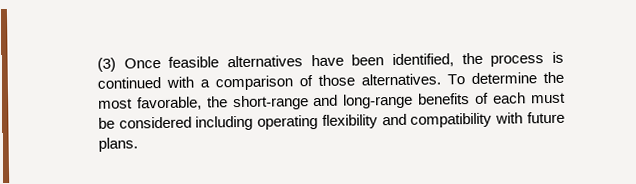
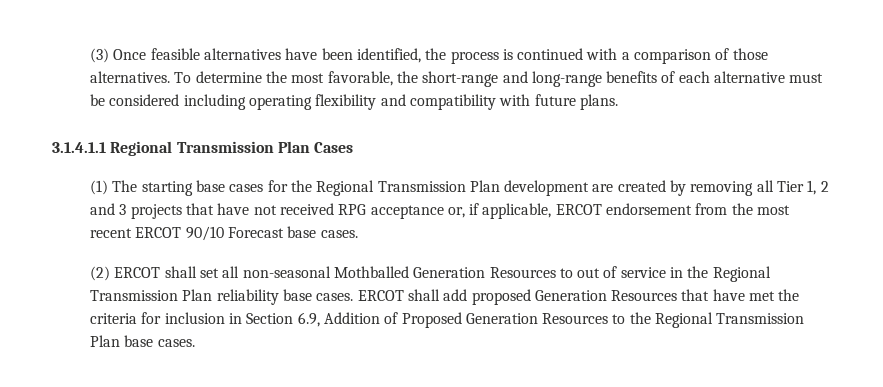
- To determine the most favorable, the short-range and long-range benefits of each must be considered including operating flexibility and compatibility with future plans.
+ To determine the most favorable, the short-range and long-range benefits of each alternative must be considered including operating flexibility and compatibility with future plans.
+ 3.1.4.1.1 Regional Transmission Plan Cases
+ (1) The starting base cases for the Regional Transmission Plan development are created by removing all Tier 1, 2 and 3 projects that have not received RPG acceptance or, if applicable, ERCOT endorsement from the most recent ERCOT 90/10 Forecast base cases.
+ (2) ERCOT shall set all non-seasonal Mothballed Generation Resources to out of service in the Regional Transmission Plan reliability base cases. ERCOT shall add proposed Generation Resources that have met the criteria for inclusion in Section 6.9, Addition of Proposed Generation Resources to the Regional Transmission Plan base cases.

